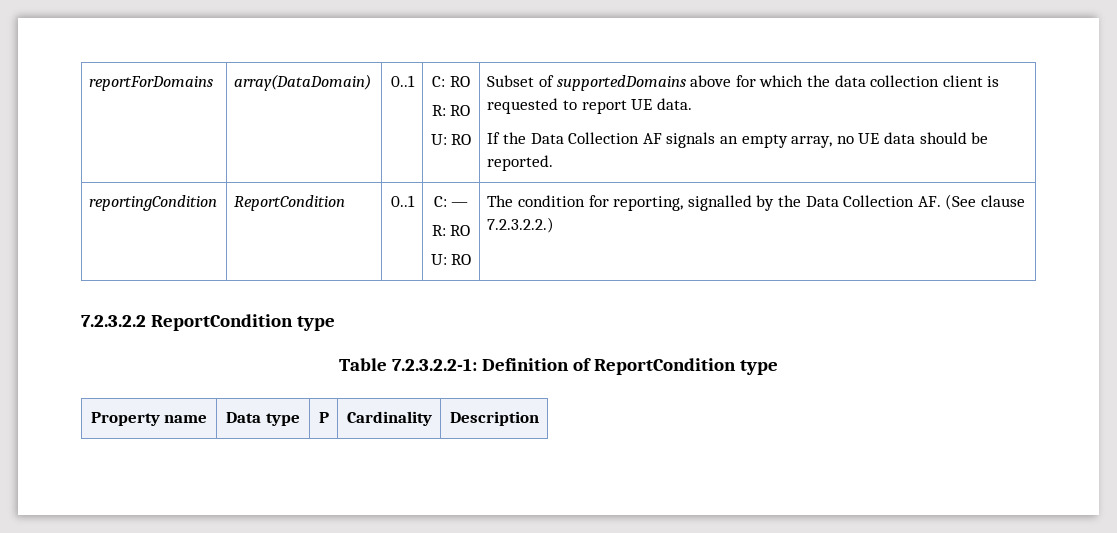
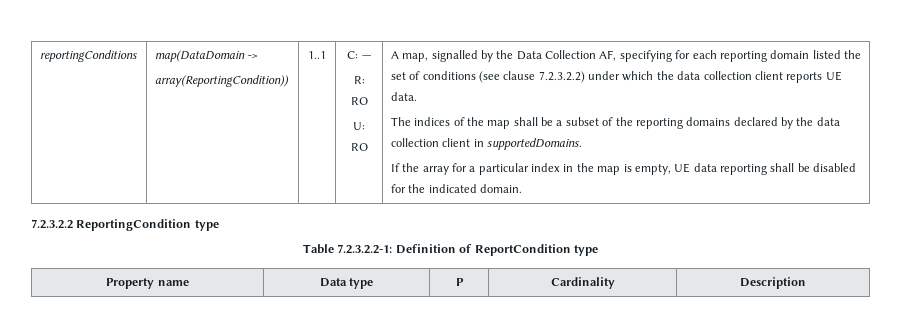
- reportForDomains | array(DataDomain) | 0..1 | C: RO
+ reportingConditions | map(DataDomain ->
+ array(ReportingCondition)) | 1..1 | C: —
  R: RO
- U: RO | Subset of supportedDomains above for which the data collection client is requested to report UE data.
- If the Data Collection AF signals an empty array, no UE data should be reported.
- reportingCondition | ReportCondition | 0..1 | C: —
- R: RO
- U: RO | The condition for reporting, signalled by the Data Collection AF. (See clause 7.2.3.2.2.)
+ U: RO | A map, signalled by the Data Collection AF, specifying for each reporting domain listed the set of conditions (see clause 7.2.3.2.2) under which the data collection client reports UE data.
+ The indices of the map shall be a subset of the reporting domains declared by the data collection client in supportedDomains.
+ If the array for a particular index in the map is empty, UE data reporting shall be disabled for the indicated domain.
- 7.2.3.2.2 ReportCondition type
+ 7.2.3.2.2 ReportingCondition type

